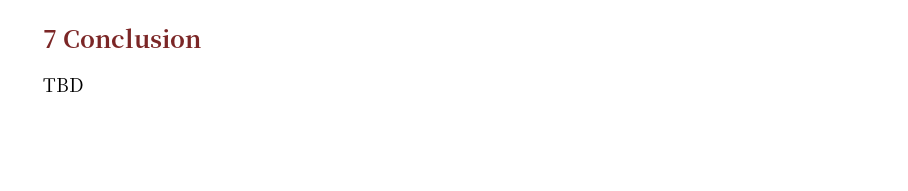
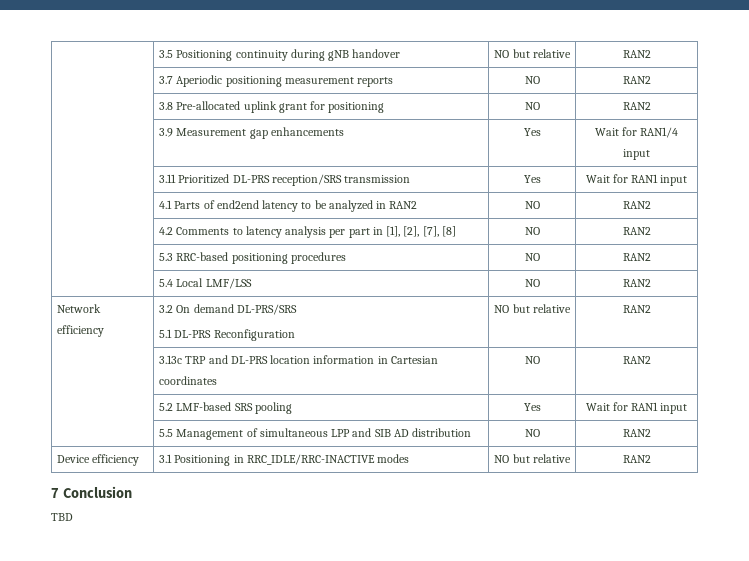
+ | 3.5 Positioning continuity during gNB handover | NO but relative | RAN2
+ | 3.7 Aperiodic positioning measurement reports | NO | RAN2
+ | 3.8 Pre-allocated uplink grant for positioning | NO | RAN2
+ | 3.9 Measurement gap enhancements | Yes | Wait for RAN1/4 input
+ | 3.11 Prioritized DL-PRS reception/SRS transmission | Yes | Wait for RAN1 input
+ | 4.1 Parts of end2end latency to be analyzed in RAN2 | NO | RAN2
+ | 4.2 Comments to latency analysis per part in [1], [2], [7], [8] | NO | RAN2
+ | 5.3 RRC-based positioning procedures | NO | RAN2
+ | 5.4 Local LMF/LSS | NO | RAN2
+ Network efficiency | 3.2 On demand DL-PRS/SRS
+ 5.1 DL-PRS Reconfiguration | NO but relative | RAN2
+ | 3.13c TRP and DL-PRS location information in Cartesian coordinates | NO | RAN2
+ | 5.2 LMF-based SRS pooling | Yes | Wait for RAN1 input
+ | 5.5 Management of simultaneous LPP and SIB AD distribution | NO | RAN2
+ Device efficiency | 3.1 Positioning in RRC_IDLE/RRC-INACTIVE modes | NO but relative | RAN2

